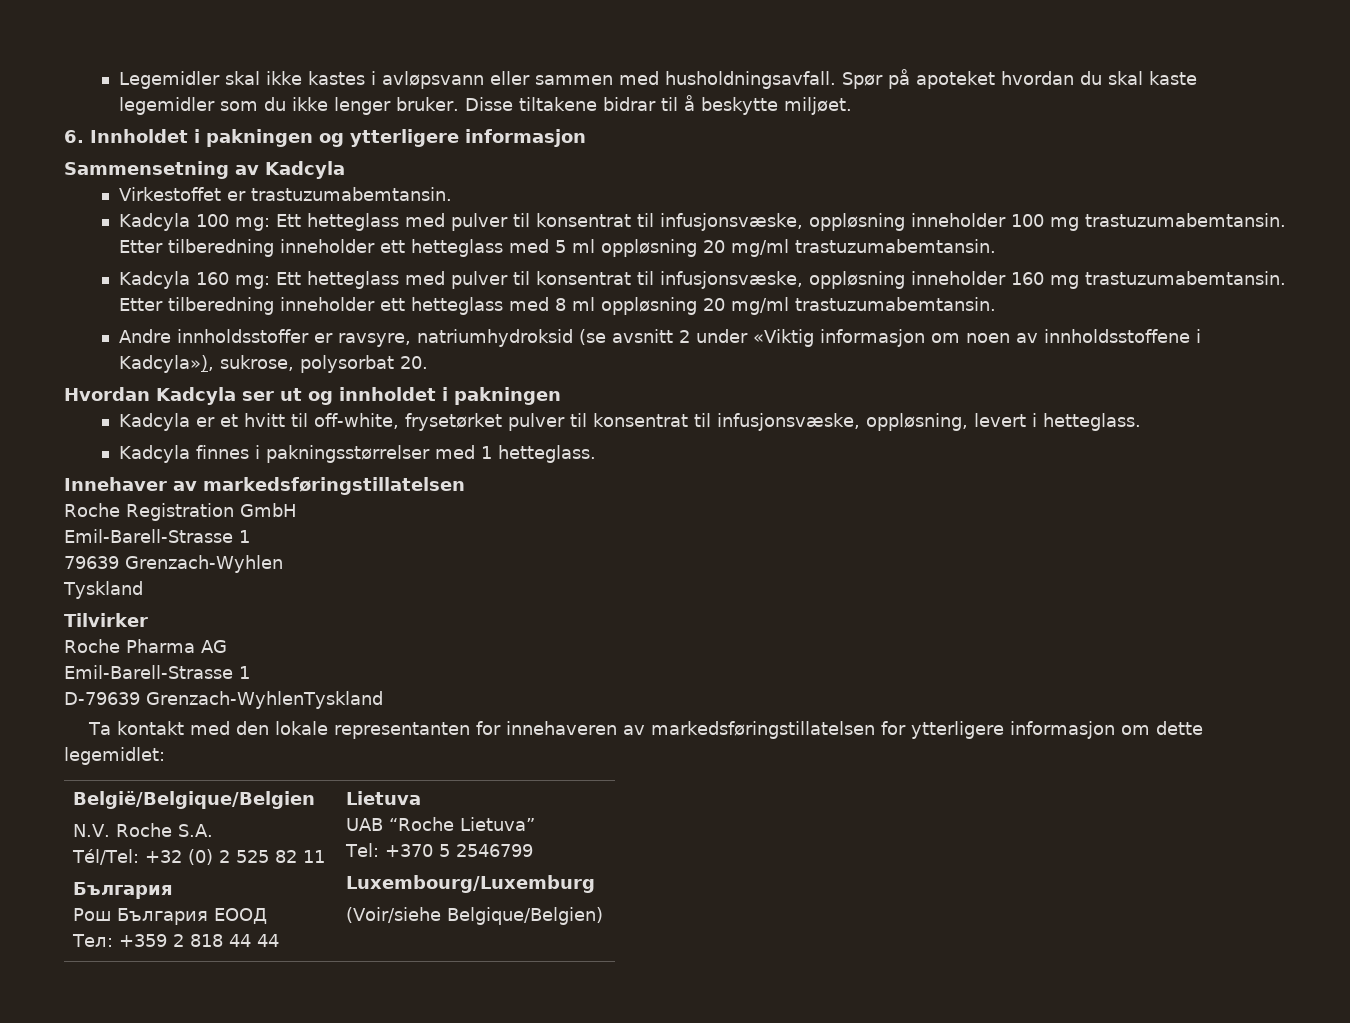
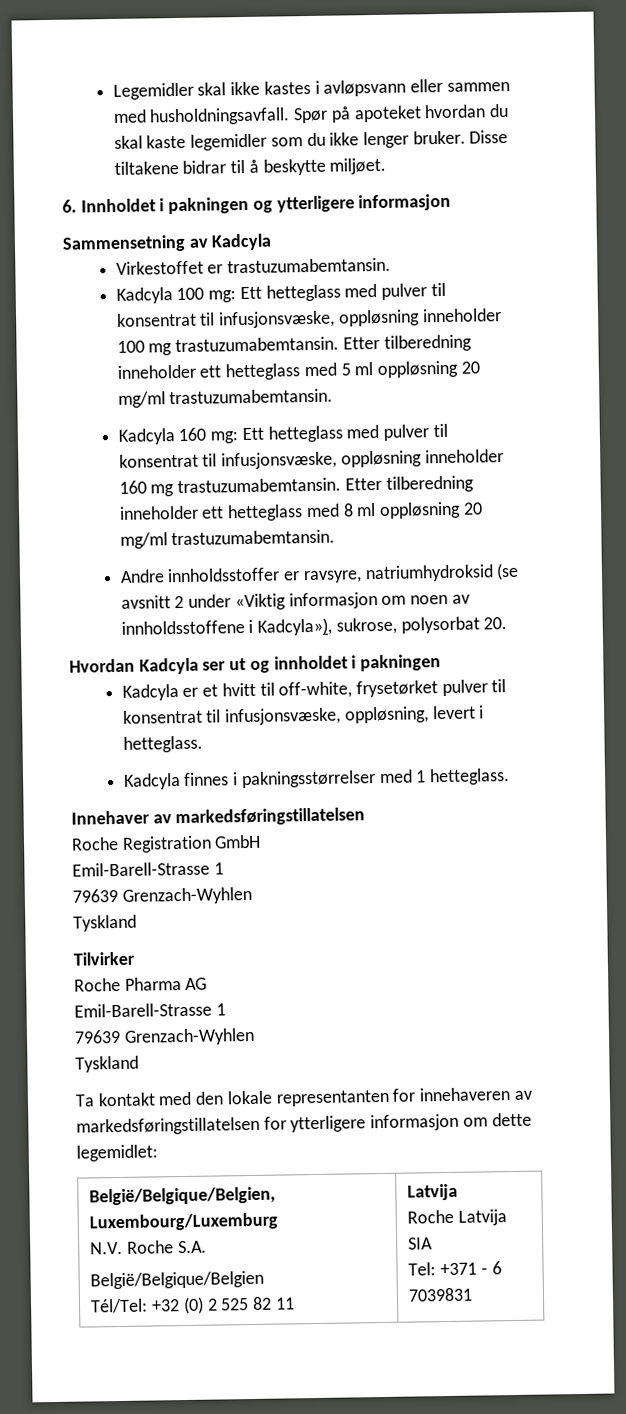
  Roche Pharma AG
  Emil-Barell-Strasse 1
- D-79639 Grenzach-WyhlenTyskland
+ 79639 Grenzach-Wyhlen
+ Tyskland
+ België/Belgique/Belgien, Luxembourg/Luxemburg
+ N.V. Roche S.A.
  België/Belgique/Belgien
- N.V. Roche S.A.
- Tél/Tel: +32 (0) 2 525 82 11
- България
- Рош България ЕООД
- Тел: +359 2 818 44 44 | Lietuva
- UAB “Roche Lietuva”
- Tel: +370 5 2546799
- Luxembourg/Luxemburg
- (Voir/siehe Belgique/Belgien)
+ Tél/Tel: +32 (0) 2 525 82 11 | Latvija
+ Roche Latvija SIA
+ Tel: +371 - 6 7039831

